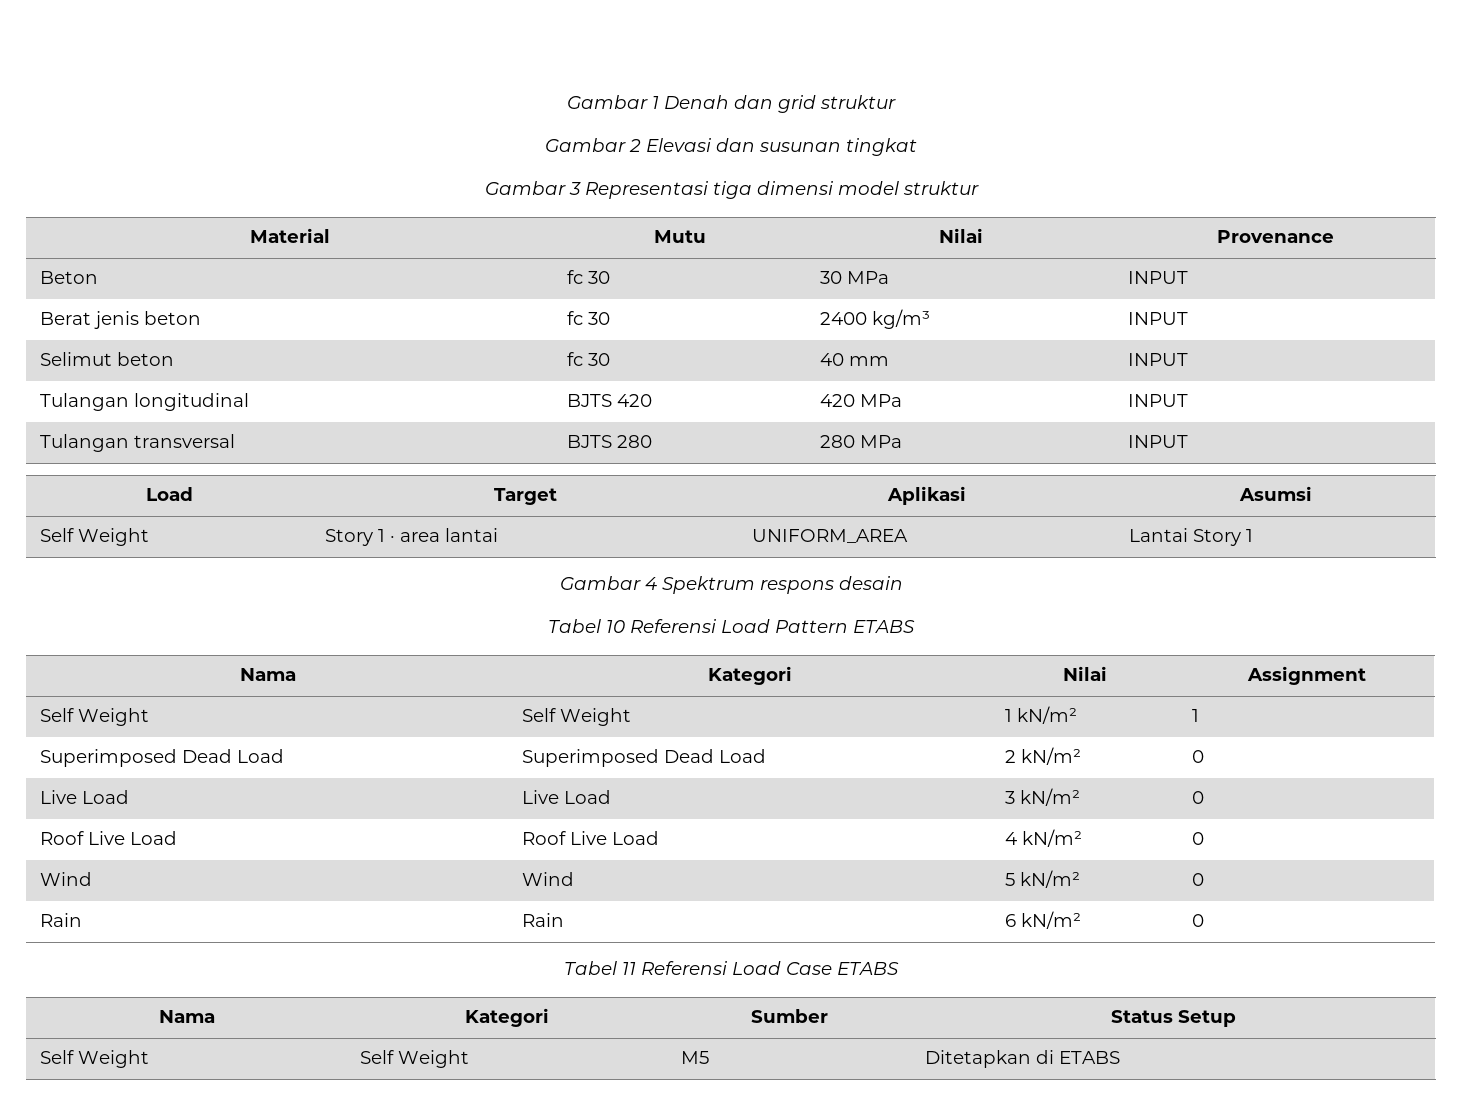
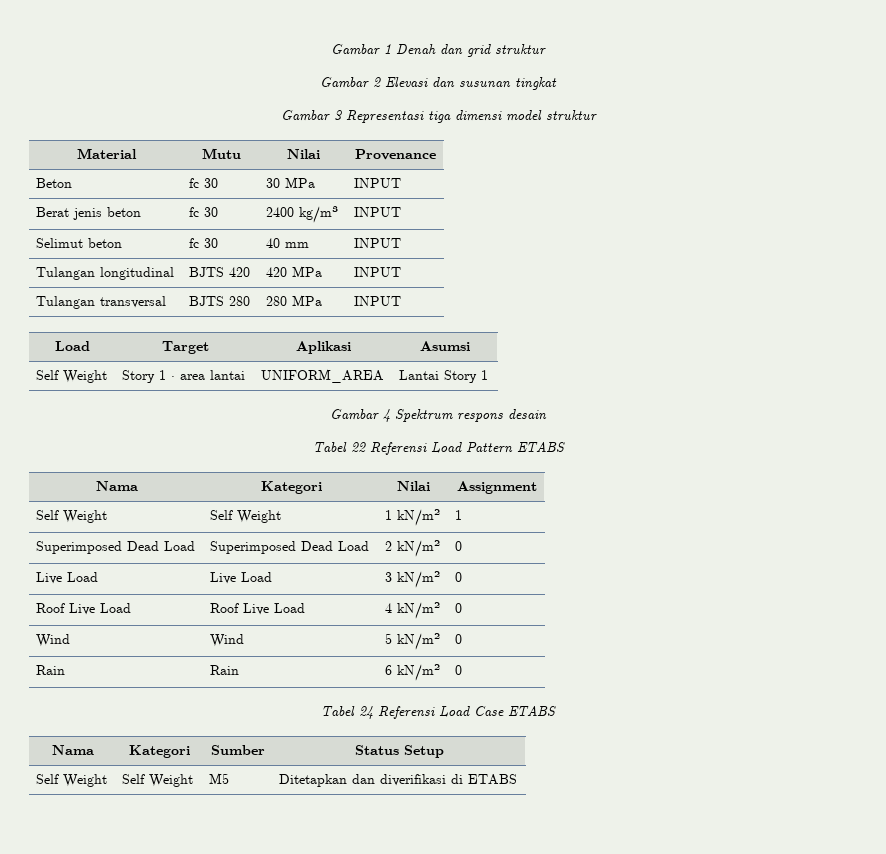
- Tabel 10 Referensi Load Pattern ETABS
+ Tabel 22 Referensi Load Pattern ETABS
- Tabel 11 Referensi Load Case ETABS
+ Tabel 24 Referensi Load Case ETABS
- Self Weight | Self Weight | M5 | Ditetapkan di ETABS
+ Self Weight | Self Weight | M5 | Ditetapkan dan diverifikasi di ETABS

